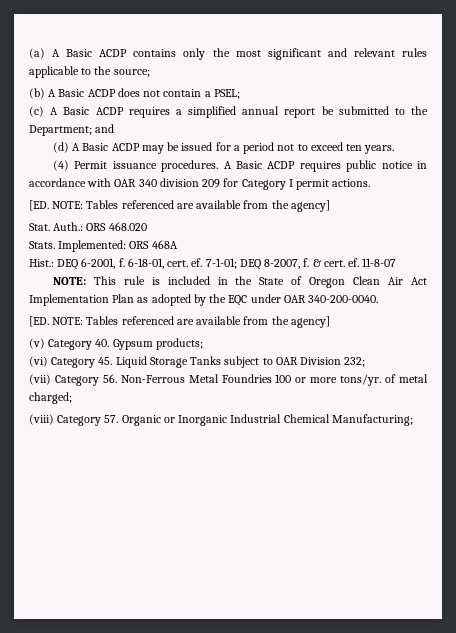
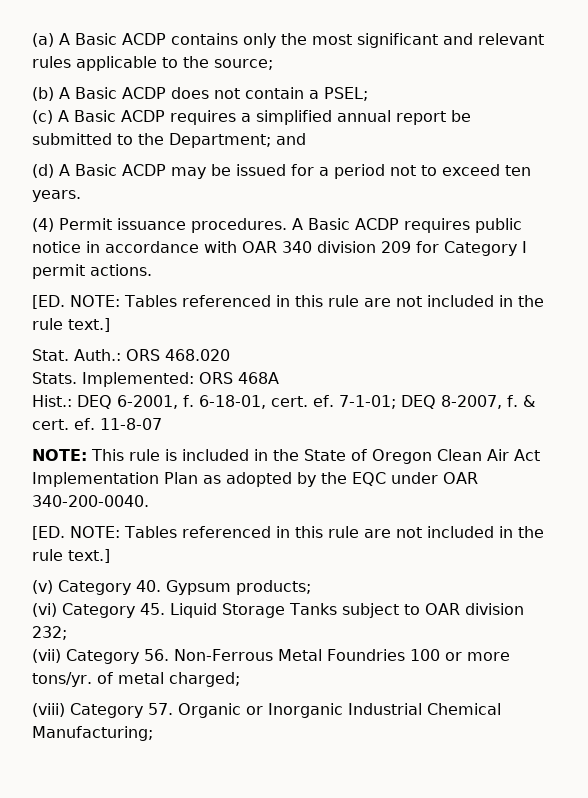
  A Basic ACDP requires public notice in accordance with OAR 340 division 209 for Category I permit actions.
- [ED. NOTE: Tables referenced are available from the agency]
+ [ED. NOTE: Tables referenced in this rule are not included in the rule text.]
  NOTE: This rule is included in the State of Oregon Clean Air Act Implementation Plan as adopted by the EQC under OAR 340-200-0040.
- [ED. NOTE: Tables referenced are available from the agency]
+ [ED. NOTE: Tables referenced in this rule are not included in the rule text.]
- (vi) Category 45. Liquid Storage Tanks subject to OAR Division 232;
+ (vi) Category 45. Liquid Storage Tanks subject to OAR division 232;

